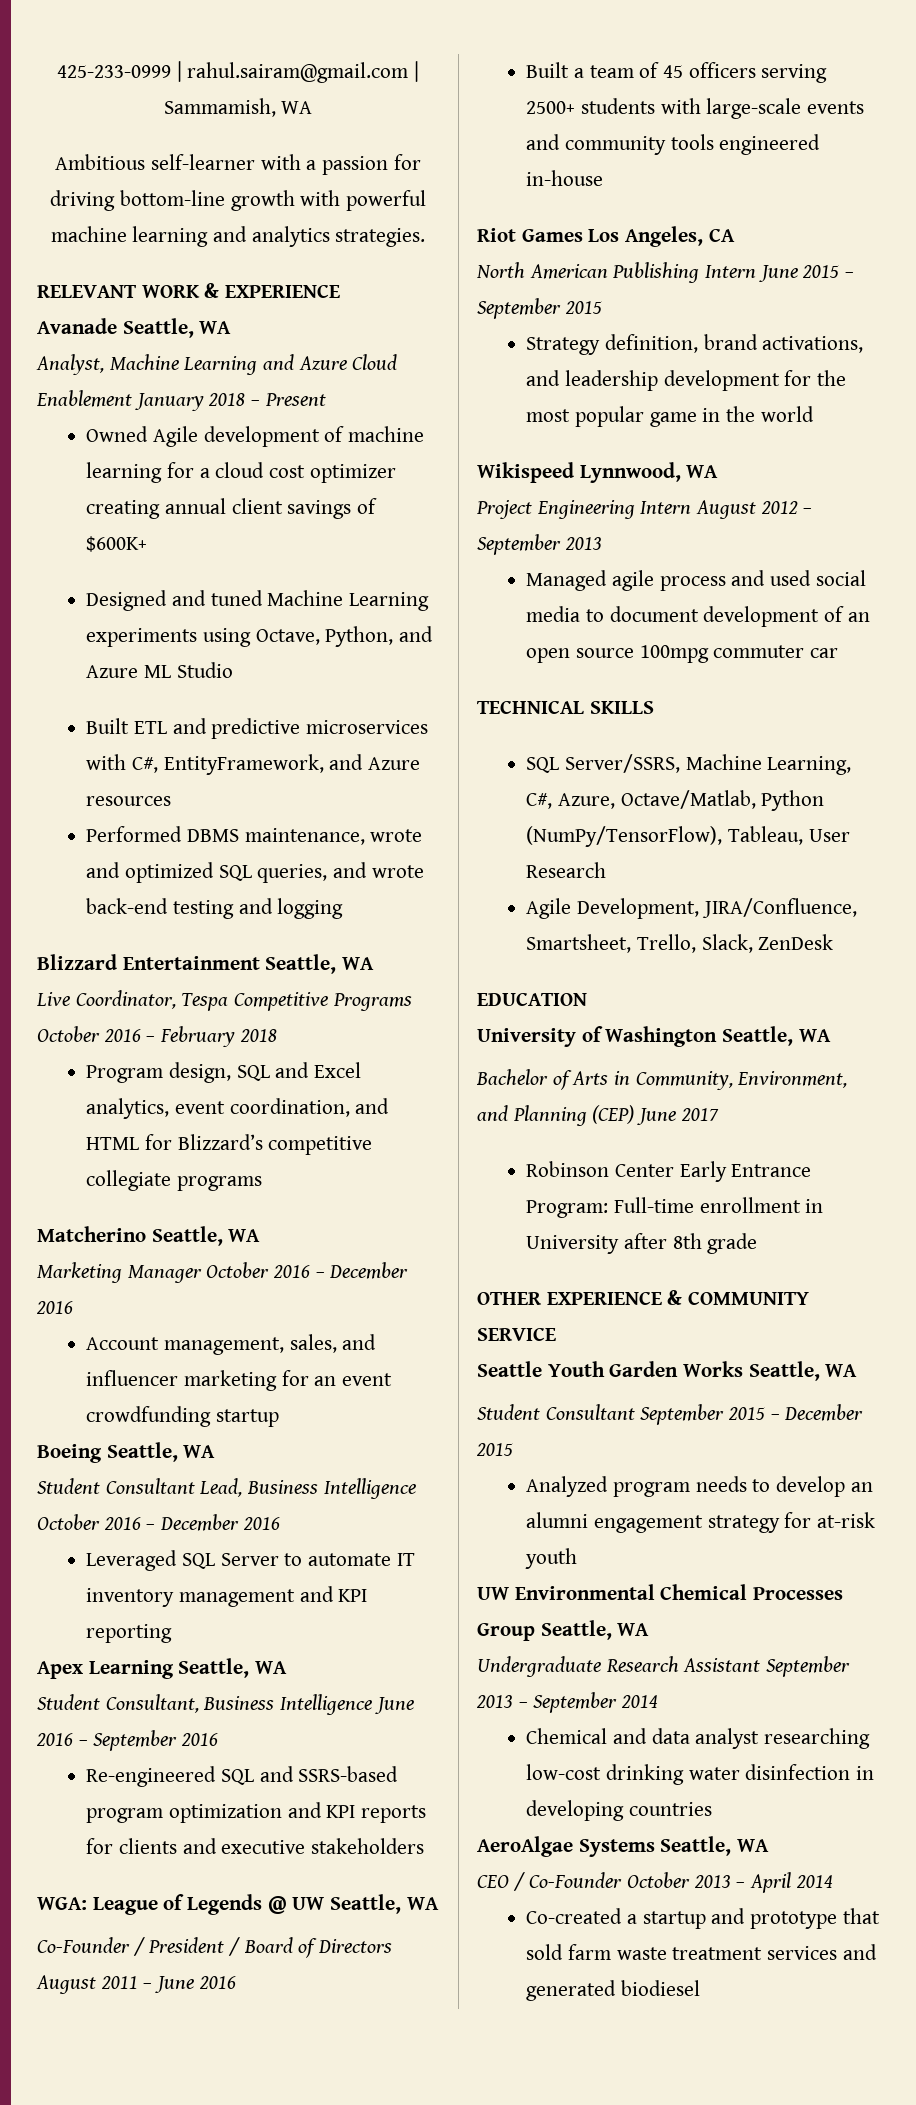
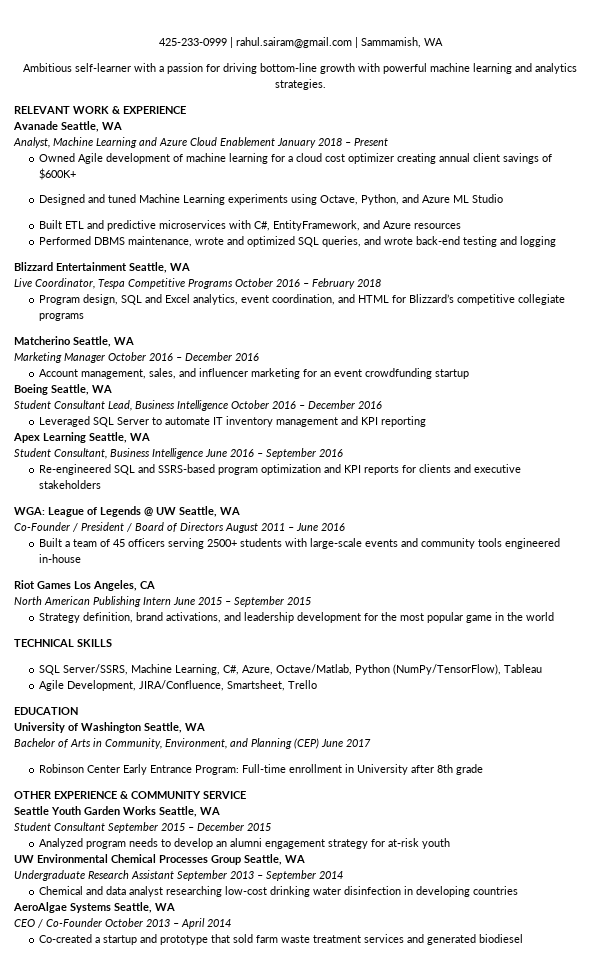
- Wikispeed Lynnwood, WA
- Project Engineering Intern August 2012 – September 2013
- Managed agile process and used social media to document development of an open source 100mpg commuter car
- SQL Server/SSRS, Machine Learning, C#, Azure, Octave/Matlab, Python (NumPy/TensorFlow), Tableau, User Research
+ SQL Server/SSRS, Machine Learning, C#, Azure, Octave/Matlab, Python (NumPy/TensorFlow), Tableau
- Agile Development, JIRA/Confluence, Smartsheet, Trello, Slack, ZenDesk
+ Agile Development, JIRA/Confluence, Smartsheet, Trello

